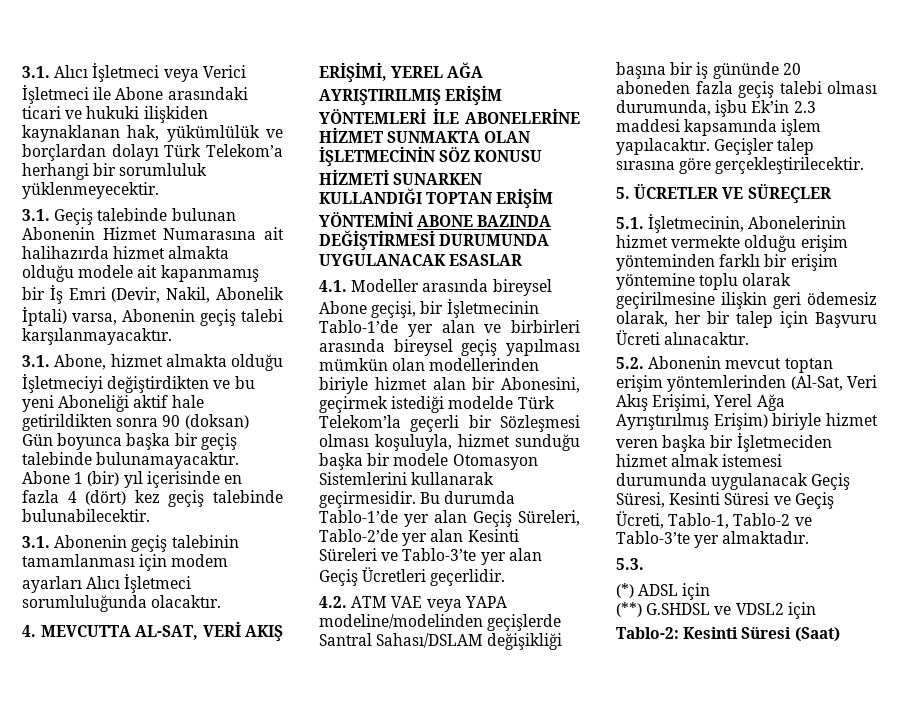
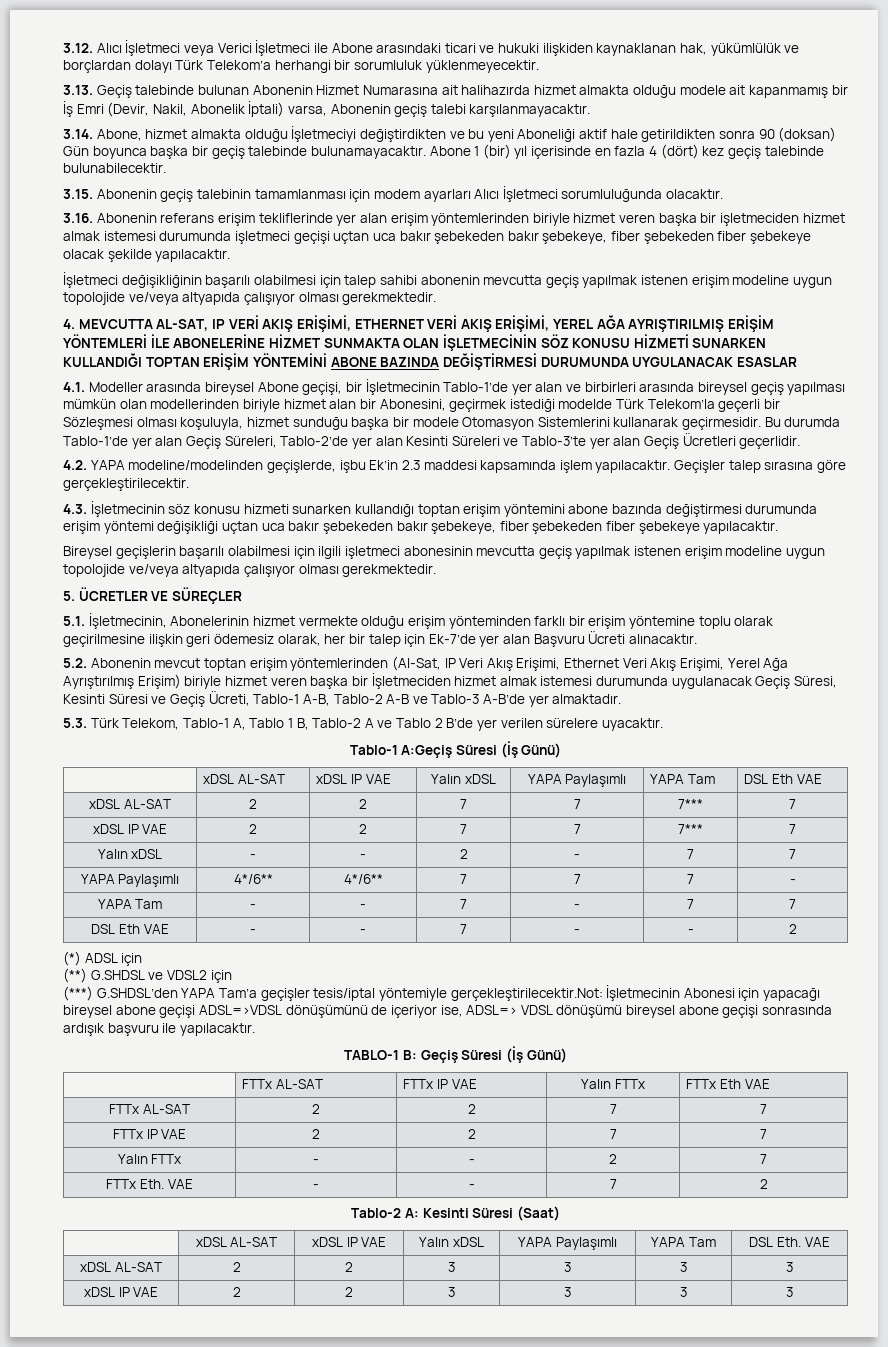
- 3.1. Alıcı İşletmeci veya Verici İşletmeci ile Abone arasındaki ticari ve hukuki ilişkiden kaynaklanan hak, yükümlülük ve borçlardan dolayı Türk Telekom’a herhangi bir sorumluluk yüklenmeyecektir.
+ 3.12. Alıcı İşletmeci veya Verici İşletmeci ile Abone arasındaki ticari ve hukuki ilişkiden kaynaklanan hak, yükümlülük ve borçlardan dolayı Türk Telekom’a herhangi bir sorumluluk yüklenmeyecektir.
- 3.1. Geçiş talebinde bulunan Abonenin Hizmet Numarasına ait halihazırda hizmet almakta olduğu modele ait kapanmamış bir İş Emri (Devir, Nakil, Abonelik İptali) varsa, Abonenin geçiş talebi karşılanmayacaktır.
+ 3.13. Geçiş talebinde bulunan Abonenin Hizmet Numarasına ait halihazırda hizmet almakta olduğu modele ait kapanmamış bir İş Emri (Devir, Nakil, Abonelik İptali) varsa, Abonenin geçiş talebi karşılanmayacaktır.
- 3.1. Abone, hizmet almakta olduğu İşletmeciyi değiştirdikten ve bu yeni Aboneliği aktif hale getirildikten sonra 90 (doksan) Gün boyunca başka bir geçiş talebinde bulunamayacaktır.
+ 3.14. Abone, hizmet almakta olduğu İşletmeciyi değiştirdikten ve bu yeni Aboneliği aktif hale getirildikten sonra 90 (doksan) Gün boyunca başka bir geçiş talebinde bulunamayacaktır.
- 3.1. Abonenin geçiş talebinin tamamlanması için modem ayarları Alıcı İşletmeci sorumluluğunda olacaktır.
+ 3.15. Abonenin geçiş talebinin tamamlanması için modem ayarları Alıcı İşletmeci sorumluluğunda olacaktır.
- 4. MEVCUTTA AL-SAT, VERİ AKIŞ ERİŞİMİ, YEREL AĞA AYRIŞTIRILMIŞ ERİŞİM YÖNTEMLERİ İLE ABONELERİNE HİZMET SUNMAKTA OLAN İŞLETMECİNİN SÖZ KONUSU HİZMETİ SUNARKEN KULLANDIĞI TOPTAN ERİŞİM YÖNTEMİNİ ABONE BAZINDA DEĞİŞTİRMESİ DURUMUNDA UYGULANACAK ESASLAR
+ 3.16. Abonenin referans erişim tekliflerinde yer alan erişim yöntemlerinden biriyle hizmet veren başka bir işletmeciden hizmet almak istemesi durumunda işletmeci geçişi uçtan uca bakır şebekeden bakır şebekeye, fiber şebekeden fiber şebekeye olacak şekilde yapılacaktır.
+ İşletmeci değişikliğinin başarılı olabilmesi için talep sahibi abonenin mevcutta geçiş yapılmak istenen erişim modeline uygun topolojide ve/veya altyapıda çalışıyor olması gerekmektedir.
+ 4. MEVCUTTA AL-SAT, IP VERİ AKIŞ ERİŞİMİ, ETHERNET VERİ AKIŞ ERİŞİMİ, YEREL AĞA AYRIŞTIRILMIŞ ERİŞİM YÖNTEMLERİ İLE ABONELERİNE HİZMET SUNMAKTA OLAN İŞLETMECİNİN SÖZ KONUSU HİZMETİ SUNARKEN KULLANDIĞI TOPTAN ERİŞİM YÖNTEMİNİ ABONE BAZINDA DEĞİŞTİRMESİ DURUMUNDA UYGULANACAK ESASLAR
- 4.2. ATM VAE veya YAPA modeline/modelinden geçişlerde Santral Sahası/DSLAM değişikliği başına bir iş gününde 20 aboneden fazla geçiş talebi olması durumunda, işbu Ek’in 2.3 maddesi kapsamında işlem yapılacaktır.
+ 4.2. YAPA modeline/modelinden geçişlerde, işbu Ek’in 2.3 maddesi kapsamında işlem yapılacaktır.
+ 4.3. İşletmecinin söz konusu hizmeti sunarken kullandığı toptan erişim yöntemini abone bazında değiştirmesi durumunda erişim yöntemi değişikliği uçtan uca bakır şebekeden bakır şebekeye, fiber şebekeden fiber şebekeye yapılacaktır.
+ Bireysel geçişlerin başarılı olabilmesi için ilgili işletmeci abonesinin mevcutta geçiş yapılmak istenen erişim modeline uygun topolojide ve/veya altyapıda çalışıyor olması gerekmektedir.
- 5.1. İşletmecinin, Abonelerinin hizmet vermekte olduğu erişim yönteminden farklı bir erişim yöntemine toplu olarak geçirilmesine ilişkin geri ödemesiz olarak, her bir talep için Başvuru Ücreti alınacaktır.
+ 5.1. İşletmecinin, Abonelerinin hizmet vermekte olduğu erişim yönteminden farklı bir erişim yöntemine toplu olarak geçirilmesine ilişkin geri ödemesiz olarak, her bir talep için Ek-7’de yer alan Başvuru Ücreti alınacaktır.
- 5.2. Abonenin mevcut toptan erişim yöntemlerinden (Al-Sat, Veri Akış Erişimi, Yerel Ağa Ayrıştırılmış Erişim) biriyle hizmet veren başka bir İşletmeciden hizmet almak istemesi durumunda uygulanacak Geçiş Süresi, Kesinti Süresi ve Geçiş Ücreti, Tablo-1, Tablo-2 ve Tablo-3’te yer almaktadır.
- 5.3.
+ 5.2. Abonenin mevcut toptan erişim yöntemlerinden (Al-Sat, IP Veri Akış Erişimi, Ethernet Veri Akış Erişimi, Yerel Ağa Ayrıştırılmış Erişim) biriyle hizmet veren başka bir İşletmeciden hizmet almak istemesi durumunda uygulanacak Geçiş Süresi, Kesinti Süresi ve Geçiş Ücreti, Tablo-1 A-B, Tablo-2 A-B ve Tablo-3 A-B’de yer almaktadır.
+ 5.3. Türk Telekom, Tablo-1 A, Tablo 1 B, Tablo-2 A ve Tablo 2 B’de yer verilen sürelere uyacaktır.
+ Tablo-1 A:Geçiş Süresi (İş Günü)
+ | xDSL AL-SAT | xDSL IP VAE | Yalın xDSL | YAPA Paylaşımlı | YAPA Tam | DSL Eth VAE
+ xDSL AL-SAT | 2 | 2 | 7 | 7 | 7*** | 7
+ xDSL IP VAE | 2 | 2 | 7 | 7 | 7*** | 7
+ Yalın xDSL | - | - | 2 | - | 7 | 7
+ YAPA Paylaşımlı | 4*/6** | 4*/6** | 7 | 7 | 7 | -
+ YAPA Tam | - | - | 7 | - | 7 | 7
+ DSL Eth VAE | - | - | 7 | - | - | 2
- Tablo-2: Kesinti Süresi (Saat)
+ (***) G.SHDSL’den YAPA Tam’a geçişler tesis/iptal yöntemiyle gerçekleştirilecektir.Not: İşletmecinin Abonesi için yapacağı bireysel abone geçişi ADSL=>VDSL dönüşümünü de içeriyor ise, ADSL=> VDSL dönüşümü bireysel abone geçişi sonrasında ardışık başvuru ile yapılacaktır.
+ TABLO-1 B: Geçiş Süresi (İş Günü)
+ | FTTx AL-SAT | FTTx IP VAE | Yalın FTTx | FTTx Eth VAE
+ FTTx AL-SAT | 2 | 2 | 7 | 7
+ FTTx IP VAE | 2 | 2 | 7 | 7
+ Yalın FTTx | - | - | 2 | 7
+ FTTx Eth. VAE | - | - | 7 | 2
+ Tablo-2 A: Kesinti Süresi (Saat)
+ | xDSL AL-SAT | xDSL IP VAE | Yalın xDSL | YAPA Paylaşımlı | YAPA Tam | DSL Eth. VAE
+ xDSL AL-SAT | 2 | 2 | 3 | 3 | 3 | 3
+ xDSL IP VAE | 2 | 2 | 3 | 3 | 3 | 3

